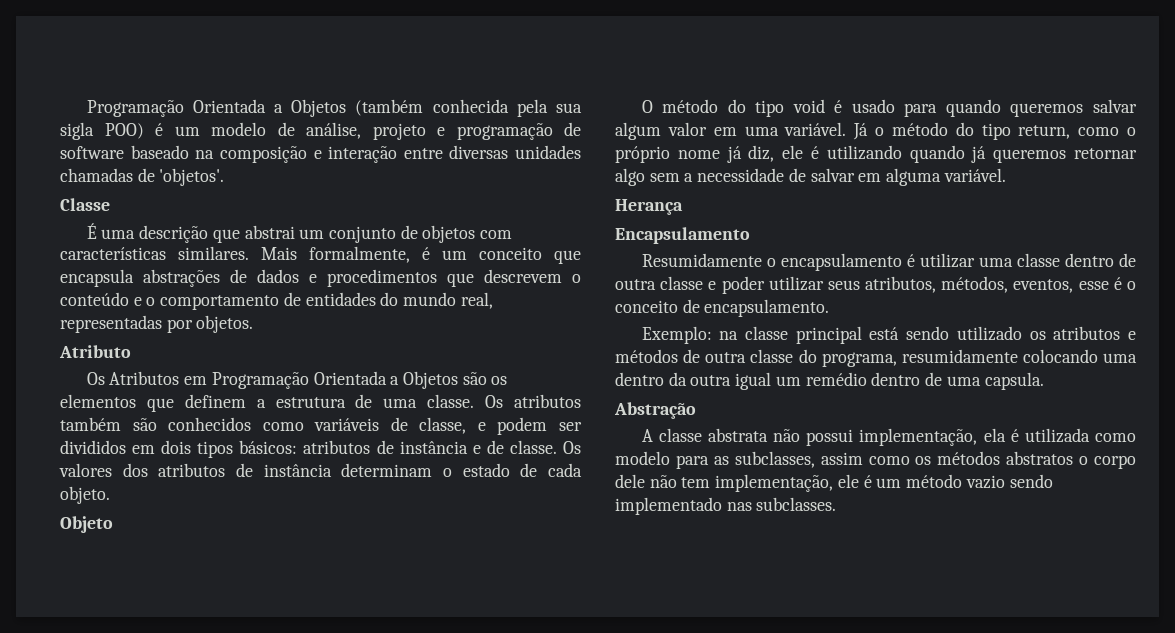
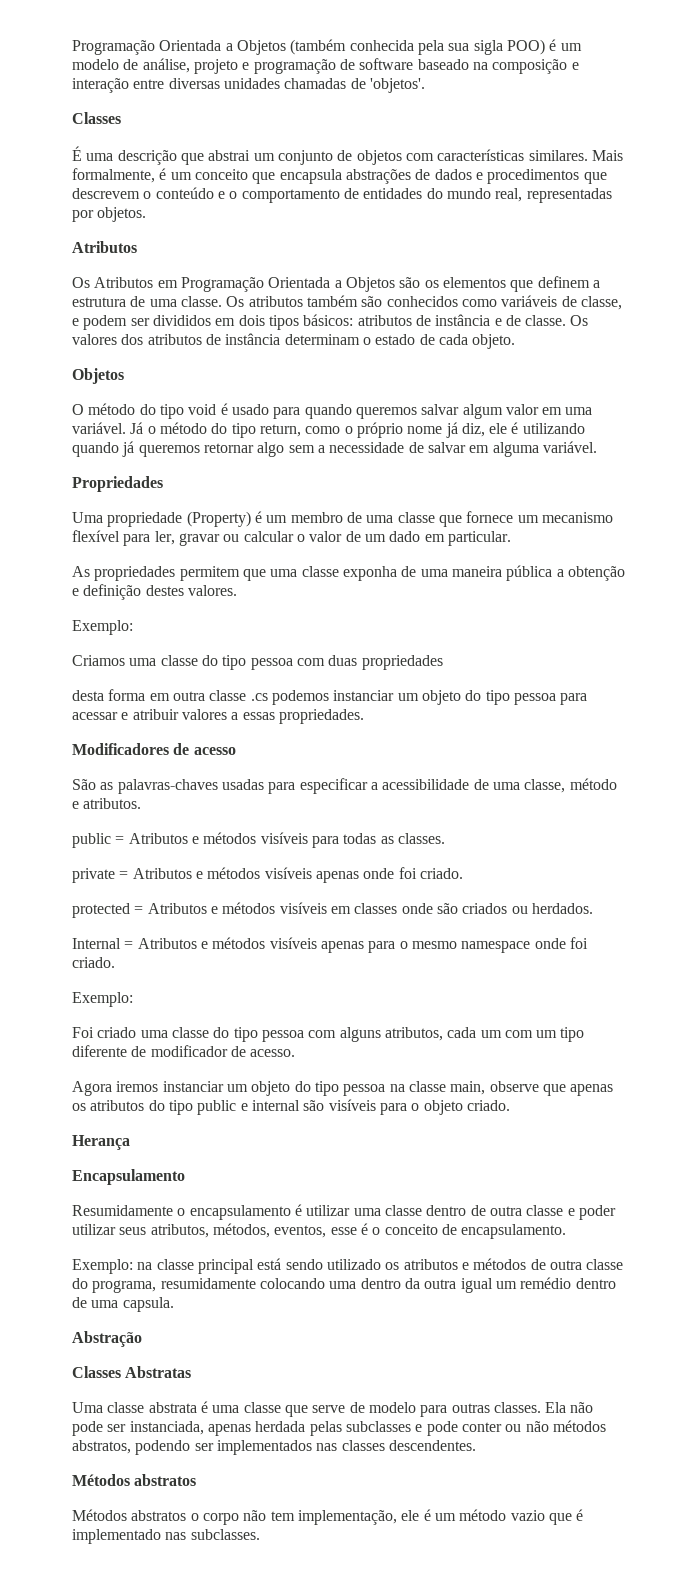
  Programação Orientada a Objetos (também conhecida pela sua sigla POO) é um modelo de análise, projeto e programação de software baseado na composição e interação entre diversas unidades chamadas de 'objetos'.
- Classe
+ Classes
  Mais formalmente, é um conceito que encapsula abstrações de dados e procedimentos que descrevem o conteúdo e o comportamento de entidades do mundo real, representadas por objetos.
- Atributo
+ Atributos
  Os valores dos atributos de instância determinam o estado de cada objeto.
- Objeto
+ Objetos
+ Propriedades
+ Uma propriedade (Property) é um membro de uma classe que fornece um mecanismo flexível para ler, gravar ou calcular o valor de um dado em particular.
+ As propriedades permitem que uma classe exponha de uma maneira pública a obtenção e definição destes valores.
+ Exemplo:
+ Criamos uma classe do tipo pessoa com duas propriedades
+ desta forma em outra classe .cs podemos instanciar um objeto do tipo pessoa para acessar e atribuir valores a essas propriedades.
+ Modificadores de acesso
+ São as palavras-chaves usadas para especificar a acessibilidade de uma classe, método e atributos.
+ public = Atributos e métodos visíveis para todas as classes.
+ private = Atributos e métodos visíveis apenas onde foi criado.
+ protected = Atributos e métodos visíveis em classes onde são criados ou herdados.
+ Internal = Atributos e métodos visíveis apenas para o mesmo namespace onde foi criado.
+ Exemplo:
+ Foi criado uma classe do tipo pessoa com alguns atributos, cada um com um tipo diferente de modificador de acesso.
+ Agora iremos instanciar um objeto do tipo pessoa na classe main, observe que apenas os atributos do tipo public e internal são visíveis para o objeto criado.
- A classe abstrata não possui implementação, ela é utilizada como modelo para as subclasses, assim como os métodos abstratos o corpo dele não tem implementação, ele é um método vazio sendo implementado nas subclasses.
+ Classes Abstratas
+ Uma classe abstrata é uma classe que serve de modelo para outras classes. Ela não pode ser instanciada, apenas herdada pelas subclasses e pode conter ou não métodos abstratos, podendo ser implementados nas classes descendentes.
+ Métodos abstratos
+ Métodos abstratos o corpo não tem implementação, ele é um método vazio que é implementado nas subclasses.

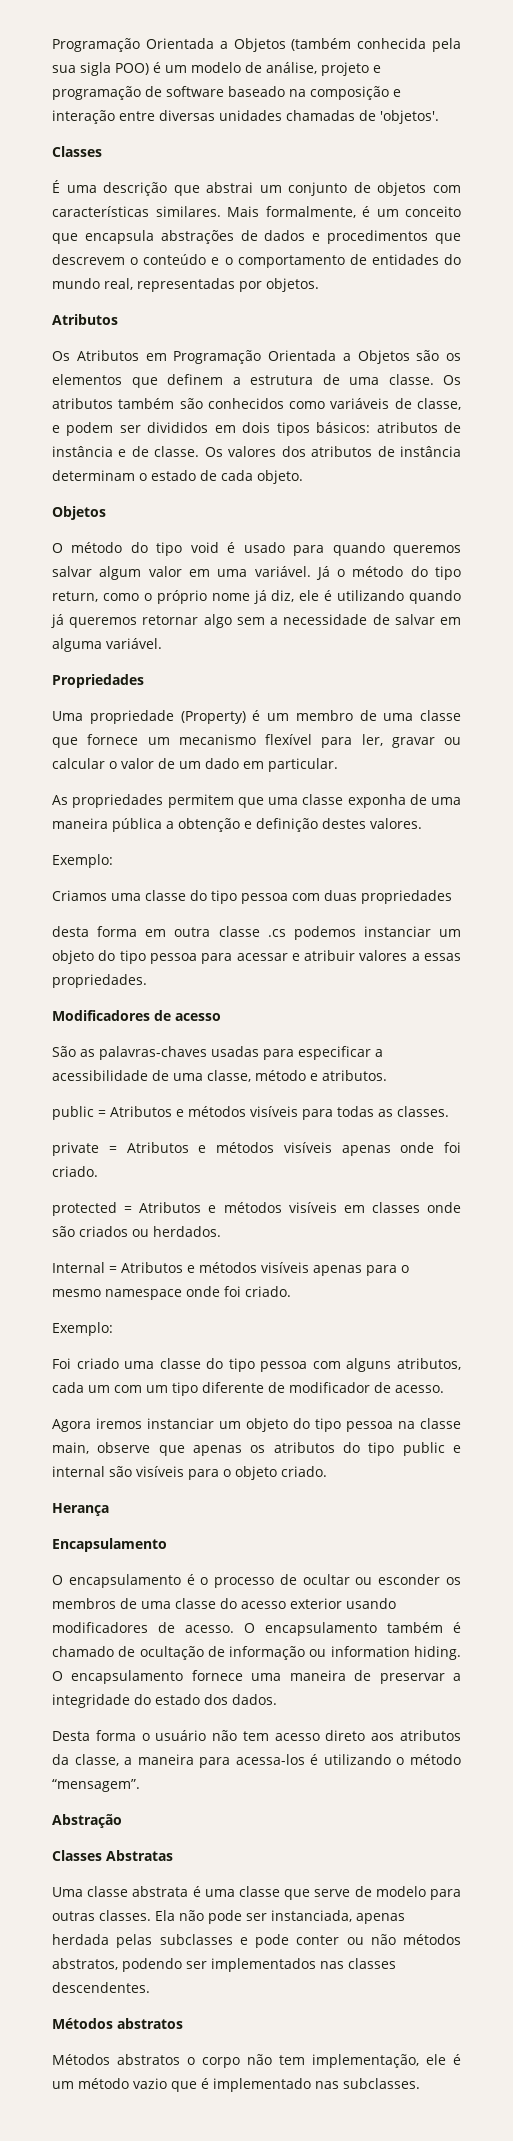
- Resumidamente o encapsulamento é utilizar uma classe dentro de outra classe e poder utilizar seus atributos, métodos, eventos, esse é o conceito de encapsulamento.
- Exemplo: na classe principal está sendo utilizado os atributos e métodos de outra classe do programa, resumidamente colocando uma dentro da outra igual um remédio dentro de uma capsula.
+ O encapsulamento é o processo de ocultar ou esconder os membros de uma classe do acesso exterior usando modificadores de acesso. O encapsulamento também é chamado de ocultação de informação ou information hiding. O encapsulamento fornece uma maneira de preservar a integridade do estado dos dados.
+ Desta forma o usuário não tem acesso direto aos atributos da classe, a maneira para acessa-los é utilizando o método “mensagem”.

